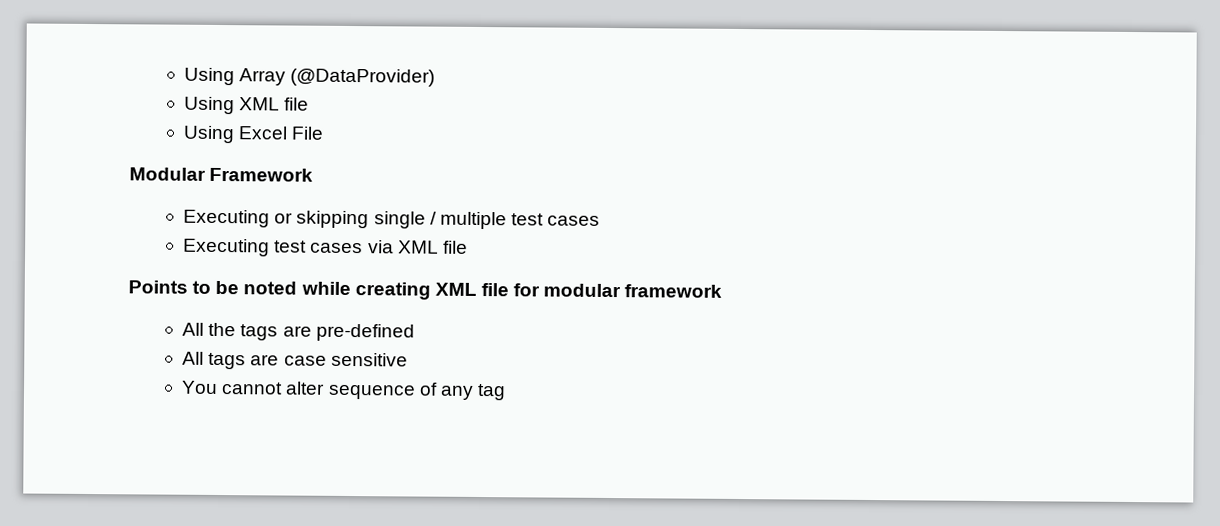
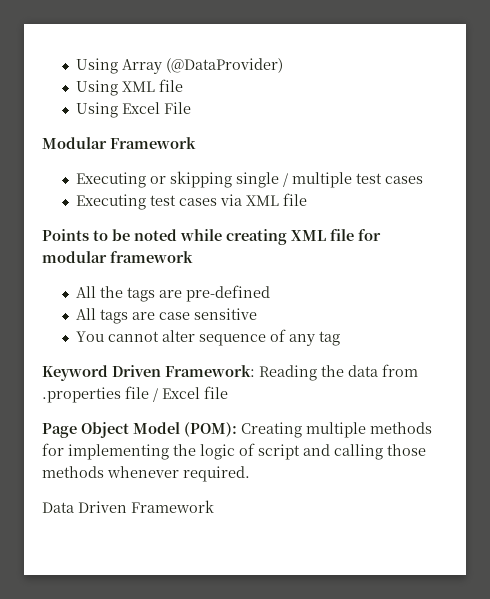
+ Keyword Driven Framework: Reading the data from .properties file / Excel file
+ Page Object Model (POM): Creating multiple methods for implementing the logic of script and calling those methods whenever required.
+ Data Driven Framework

